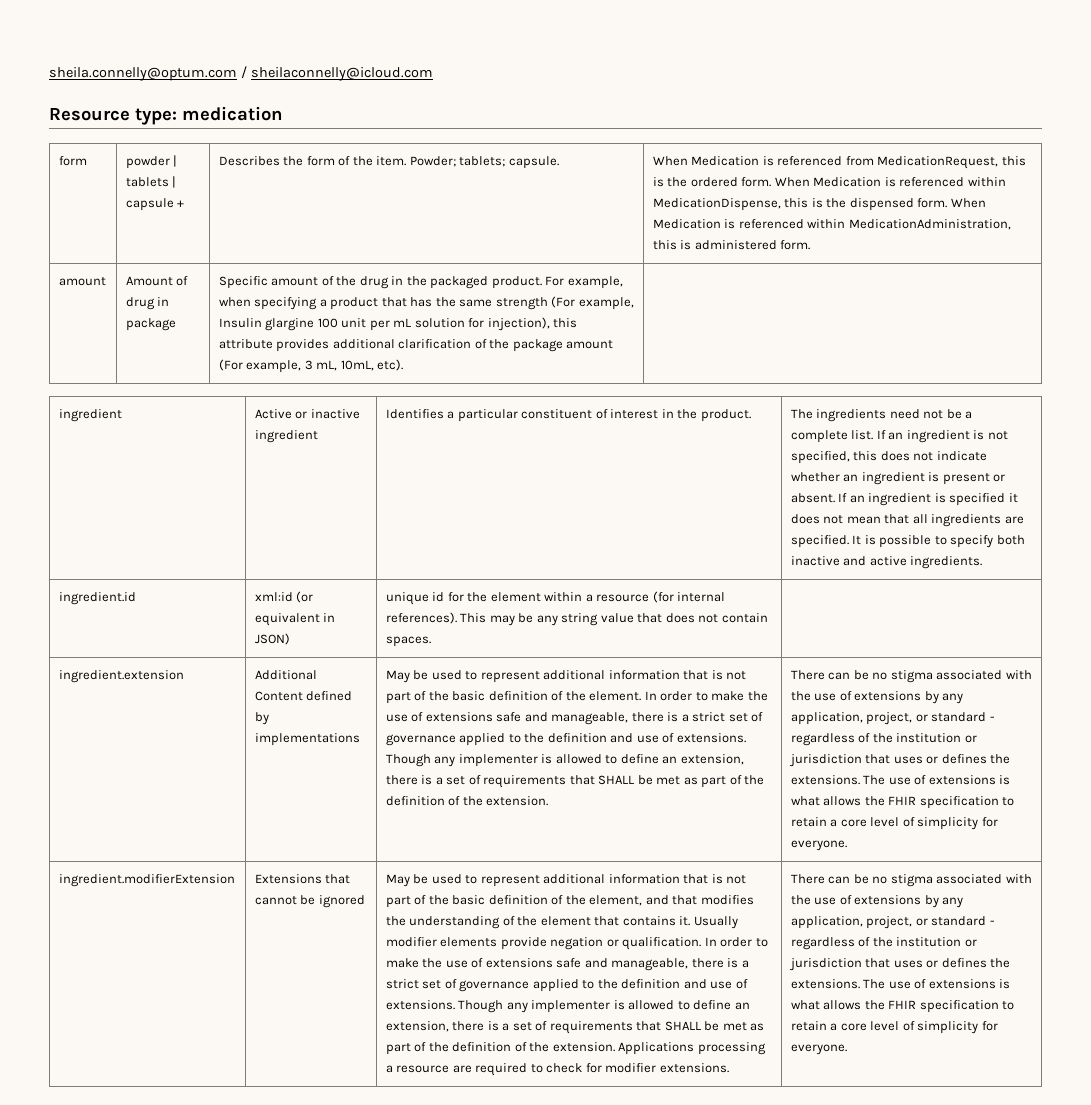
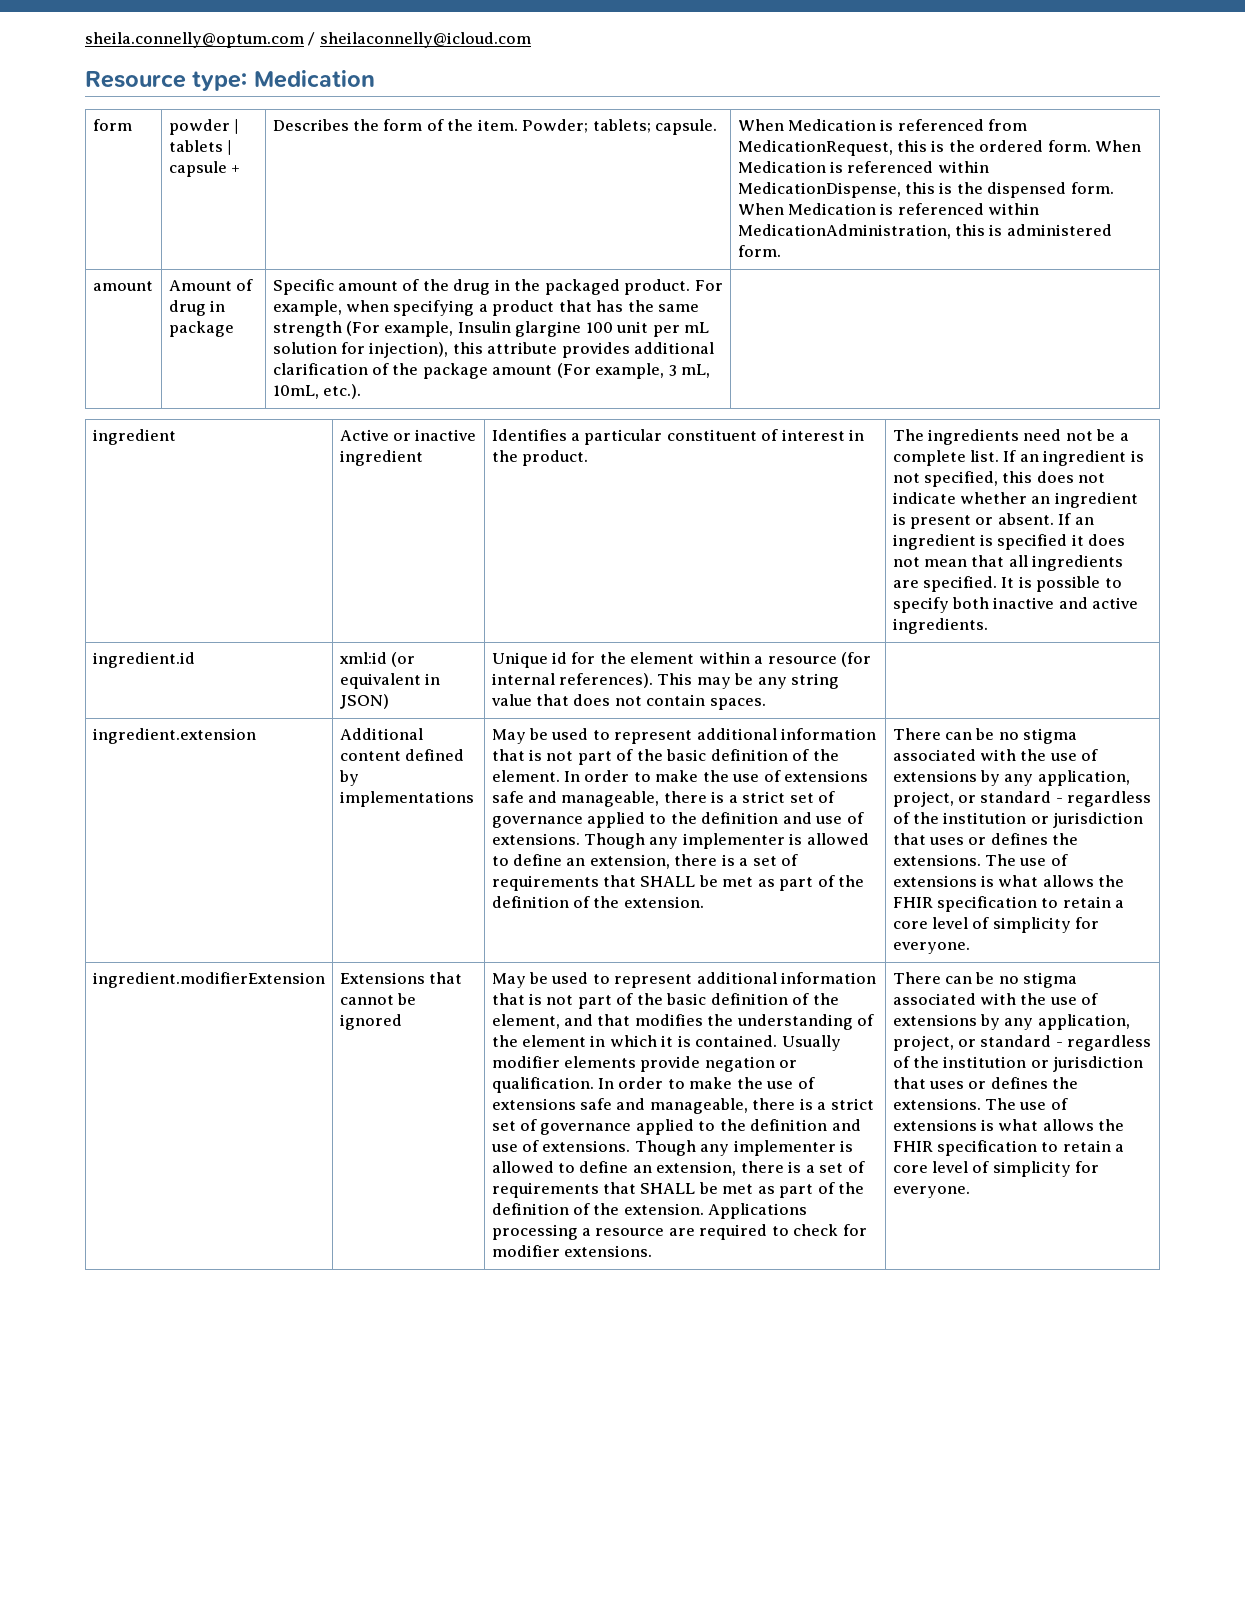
- Resource type: medication
+ Resource type: Medication
- For example, when specifying a product that has the same strength (For example, Insulin glargine 100 unit per mL solution for injection), this attribute provides additional clarification of the package amount (For example, 3 mL, 10mL, etc).
+ For example, when specifying a product that has the same strength (For example, Insulin glargine 100 unit per mL solution for injection), this attribute provides additional clarification of the package amount (For example, 3 mL, 10mL, etc.).
- ingredient.id | xml:id (or equivalent in JSON) | unique id for the element within a resource (for internal references). This may be any string value that does not contain spaces. |
+ ingredient.id | xml:id (or equivalent in JSON) | Unique id for the element within a resource (for internal references). This may be any string value that does not contain spaces. |
- Additional Content defined by implementations
+ Additional content defined by implementations
- May be used to represent additional information that is not part of the basic definition of the element, and that modifies the understanding of the element that contains it.
+ May be used to represent additional information that is not part of the basic definition of the element, and that modifies the understanding of the element in which it is contained.

